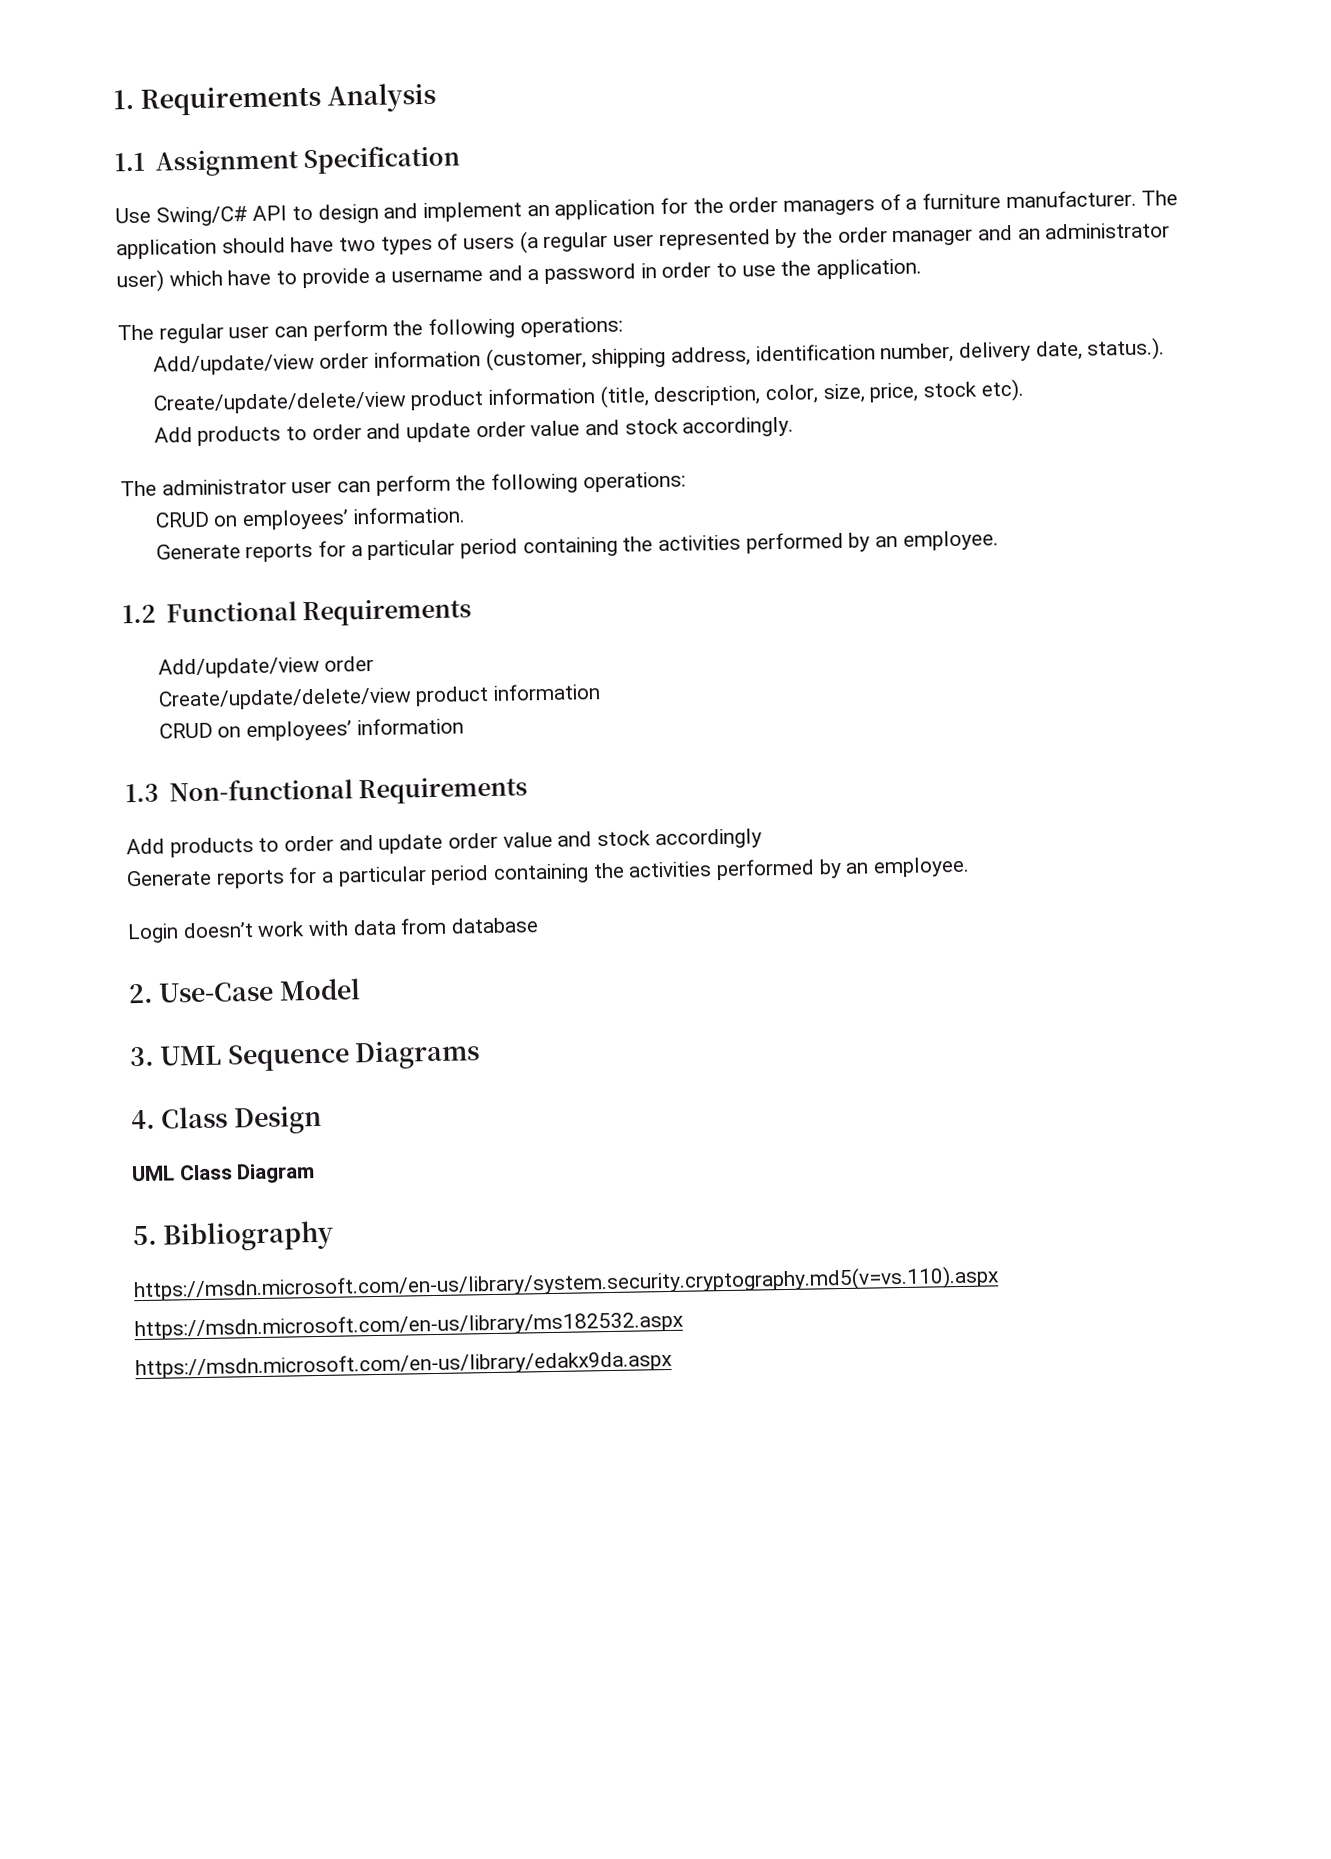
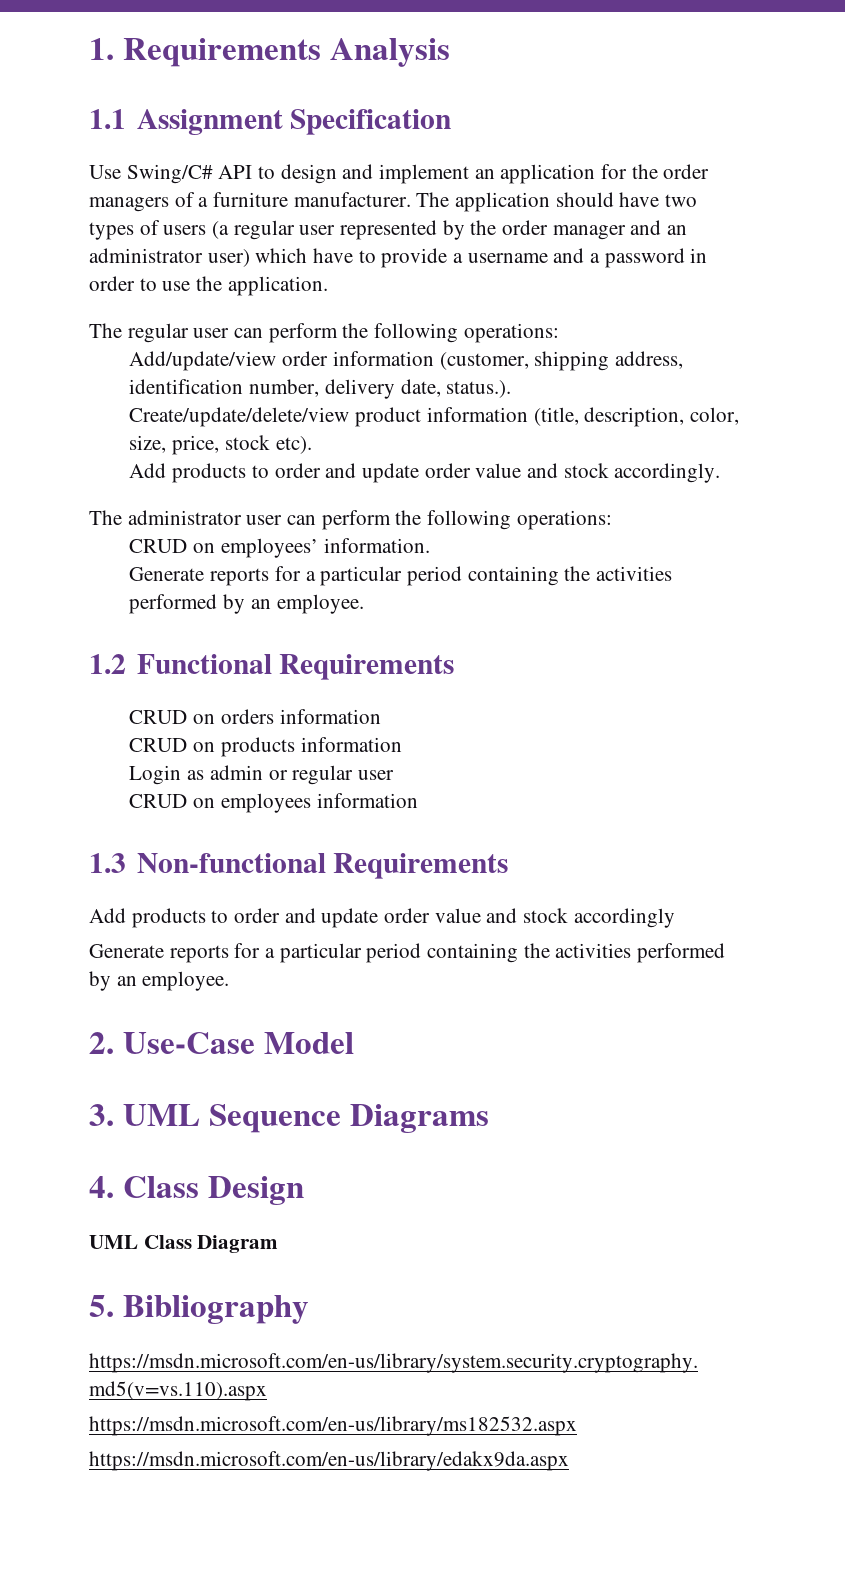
  1.2 Functional Requirements
- Add/update/view order
- Create/update/delete/view product information
+ CRUD on orders information
- CRUD on employees’ information
+ CRUD on products information
+ Login as admin or regular user
+ CRUD on employees information
- Login doesn’t work with data from database

